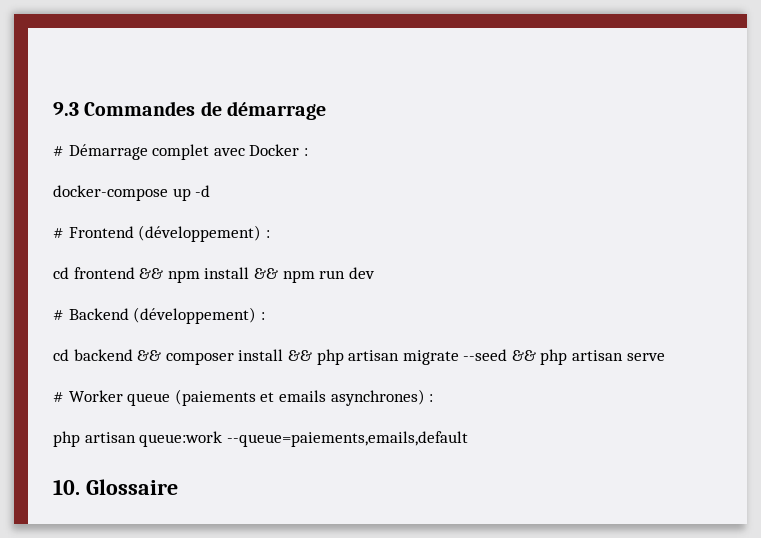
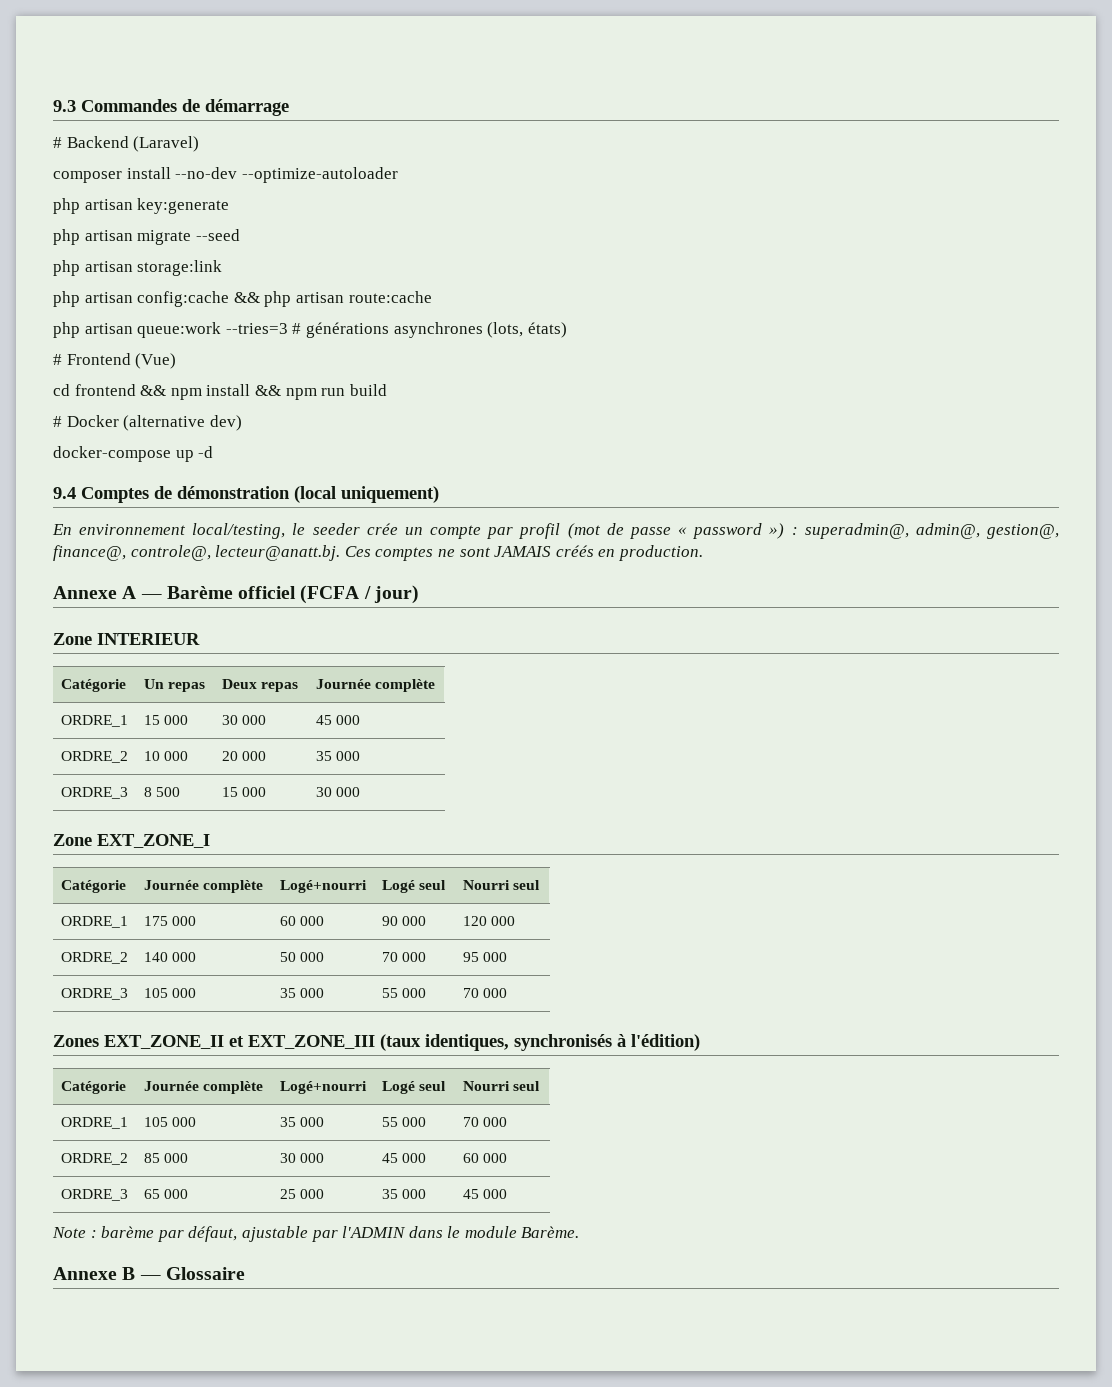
- # Démarrage complet avec Docker :
- docker-compose up -d
+ # Backend (Laravel)
+ composer install --no-dev --optimize-autoloader
+ php artisan key:generate
+ php artisan migrate --seed
+ php artisan storage:link
+ php artisan config:cache && php artisan route:cache
+ php artisan queue:work --tries=3 # générations asynchrones (lots, états)
- # Frontend (développement) :
+ # Frontend (Vue)
- cd frontend && npm install && npm run dev
- # Backend (développement) :
- cd backend && composer install && php artisan migrate --seed && php artisan serve
- # Worker queue (paiements et emails asynchrones) :
- php artisan queue:work --queue=paiements,emails,default
- 10. Glossaire
+ cd frontend && npm install && npm run build
+ # Docker (alternative dev)
+ docker-compose up -d
+ 9.4 Comptes de démonstration (local uniquement)
+ En environnement local/testing, le seeder crée un compte par profil (mot de passe « password ») : superadmin@, admin@, gestion@, finance@, controle@, lecteur@anatt.bj. Ces comptes ne sont JAMAIS créés en production.
+ Annexe A — Barème officiel (FCFA / jour)
+ Zone INTERIEUR
+ Catégorie | Un repas | Deux repas | Journée complète
+ ORDRE_1 | 15 000 | 30 000 | 45 000
+ ORDRE_2 | 10 000 | 20 000 | 35 000
+ ORDRE_3 | 8 500 | 15 000 | 30 000
+ Zone EXT_ZONE_I
+ Catégorie | Journée complète | Logé+nourri | Logé seul | Nourri seul
+ ORDRE_1 | 175 000 | 60 000 | 90 000 | 120 000
+ ORDRE_2 | 140 000 | 50 000 | 70 000 | 95 000
+ ORDRE_3 | 105 000 | 35 000 | 55 000 | 70 000
+ Zones EXT_ZONE_II et EXT_ZONE_III (taux identiques, synchronisés à l'édition)
+ Catégorie | Journée complète | Logé+nourri | Logé seul | Nourri seul
+ ORDRE_1 | 105 000 | 35 000 | 55 000 | 70 000
+ ORDRE_2 | 85 000 | 30 000 | 45 000 | 60 000
+ ORDRE_3 | 65 000 | 25 000 | 35 000 | 45 000
+ Note : barème par défaut, ajustable par l'ADMIN dans le module Barème.
+ Annexe B — Glossaire

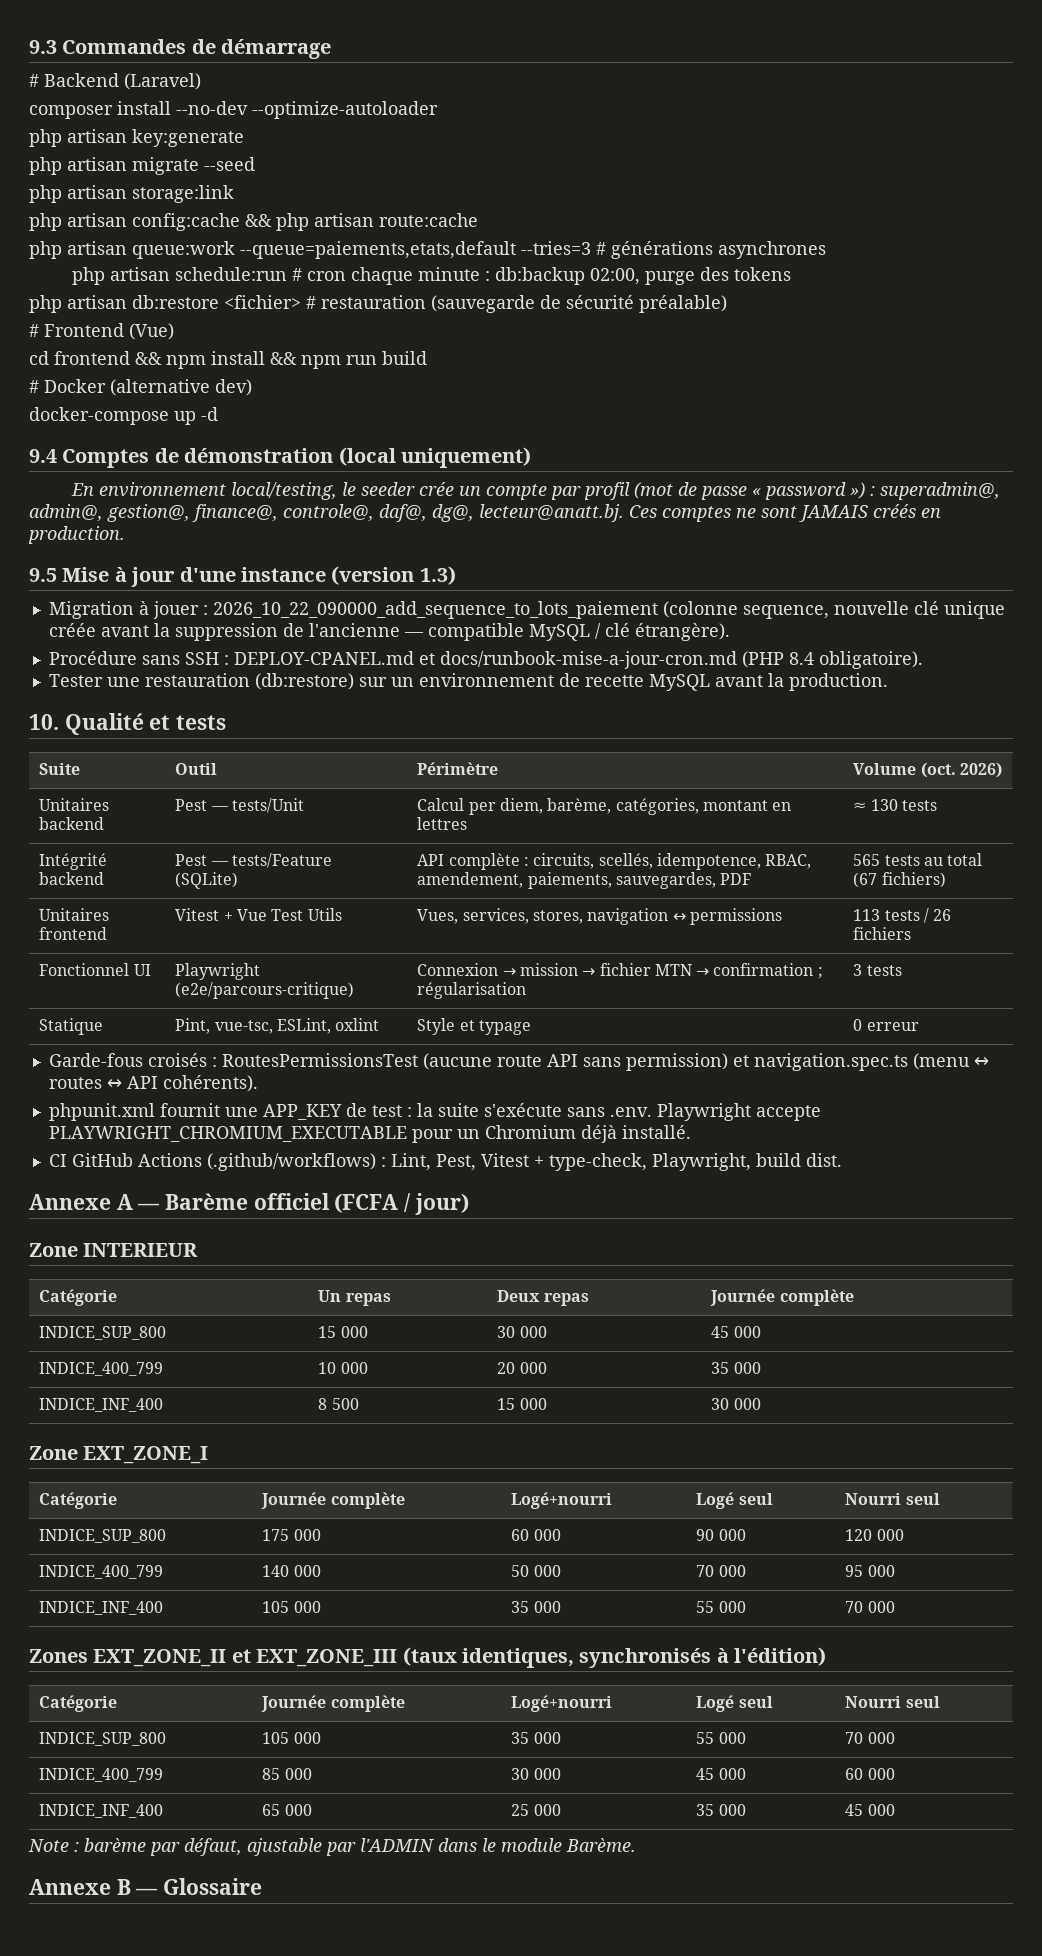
- php artisan queue:work --tries=3 # générations asynchrones (lots, états)
+ php artisan queue:work --queue=paiements,etats,default --tries=3 # générations asynchrones
+ php artisan schedule:run # cron chaque minute : db:backup 02:00, purge des tokens
+ php artisan db:restore <fichier> # restauration (sauvegarde de sécurité préalable)
- En environnement local/testing, le seeder crée un compte par profil (mot de passe « password ») : superadmin@, admin@, gestion@, finance@, controle@, lecteur@anatt.bj. Ces comptes ne sont JAMAIS créés en production.
+ En environnement local/testing, le seeder crée un compte par profil (mot de passe « password ») : superadmin@, admin@, gestion@, finance@, controle@, daf@, dg@, lecteur@anatt.bj. Ces comptes ne sont JAMAIS créés en production.
+ 9.5 Mise à jour d'une instance (version 1.3)
+ Migration à jouer : 2026_10_22_090000_add_sequence_to_lots_paiement (colonne sequence, nouvelle clé unique créée avant la suppression de l'ancienne — compatible MySQL / clé étrangère).
+ Procédure sans SSH : DEPLOY-CPANEL.md et docs/runbook-mise-a-jour-cron.md (PHP 8.4 obligatoire).
+ Tester une restauration (db:restore) sur un environnement de recette MySQL avant la production.
+ 10. Qualité et tests
+ Suite | Outil | Périmètre | Volume (oct. 2026)
+ Unitaires backend | Pest — tests/Unit | Calcul per diem, barème, catégories, montant en lettres | ≈ 130 tests
+ Intégrité backend | Pest — tests/Feature (SQLite) | API complète : circuits, scellés, idempotence, RBAC, amendement, paiements, sauvegardes, PDF | 565 tests au total (67 fichiers)
+ Unitaires frontend | Vitest + Vue Test Utils | Vues, services, stores, navigation ↔ permissions | 113 tests / 26 fichiers
+ Fonctionnel UI | Playwright (e2e/parcours-critique) | Connexion → mission → fichier MTN → confirmation ; régularisation | 3 tests
+ Statique | Pint, vue-tsc, ESLint, oxlint | Style et typage | 0 erreur
+ Garde-fous croisés : RoutesPermissionsTest (aucune route API sans permission) et navigation.spec.ts (menu ↔ routes ↔ API cohérents).
+ phpunit.xml fournit une APP_KEY de test : la suite s'exécute sans .env. Playwright accepte PLAYWRIGHT_CHROMIUM_EXECUTABLE pour un Chromium déjà installé.
+ CI GitHub Actions (.github/workflows) : Lint, Pest, Vitest + type-check, Playwright, build dist.
- ORDRE_1 | 15 000 | 30 000 | 45 000
+ INDICE_SUP_800 | 15 000 | 30 000 | 45 000
- ORDRE_2 | 10 000 | 20 000 | 35 000
+ INDICE_400_799 | 10 000 | 20 000 | 35 000
- ORDRE_3 | 8 500 | 15 000 | 30 000
+ INDICE_INF_400 | 8 500 | 15 000 | 30 000
- ORDRE_1 | 175 000 | 60 000 | 90 000 | 120 000
+ INDICE_SUP_800 | 175 000 | 60 000 | 90 000 | 120 000
- ORDRE_2 | 140 000 | 50 000 | 70 000 | 95 000
+ INDICE_400_799 | 140 000 | 50 000 | 70 000 | 95 000
- ORDRE_3 | 105 000 | 35 000 | 55 000 | 70 000
+ INDICE_INF_400 | 105 000 | 35 000 | 55 000 | 70 000
- ORDRE_1 | 105 000 | 35 000 | 55 000 | 70 000
- ORDRE_2 | 85 000 | 30 000 | 45 000 | 60 000
+ INDICE_SUP_800 | 105 000 | 35 000 | 55 000 | 70 000
+ INDICE_400_799 | 85 000 | 30 000 | 45 000 | 60 000
- ORDRE_3 | 65 000 | 25 000 | 35 000 | 45 000
+ INDICE_INF_400 | 65 000 | 25 000 | 35 000 | 45 000

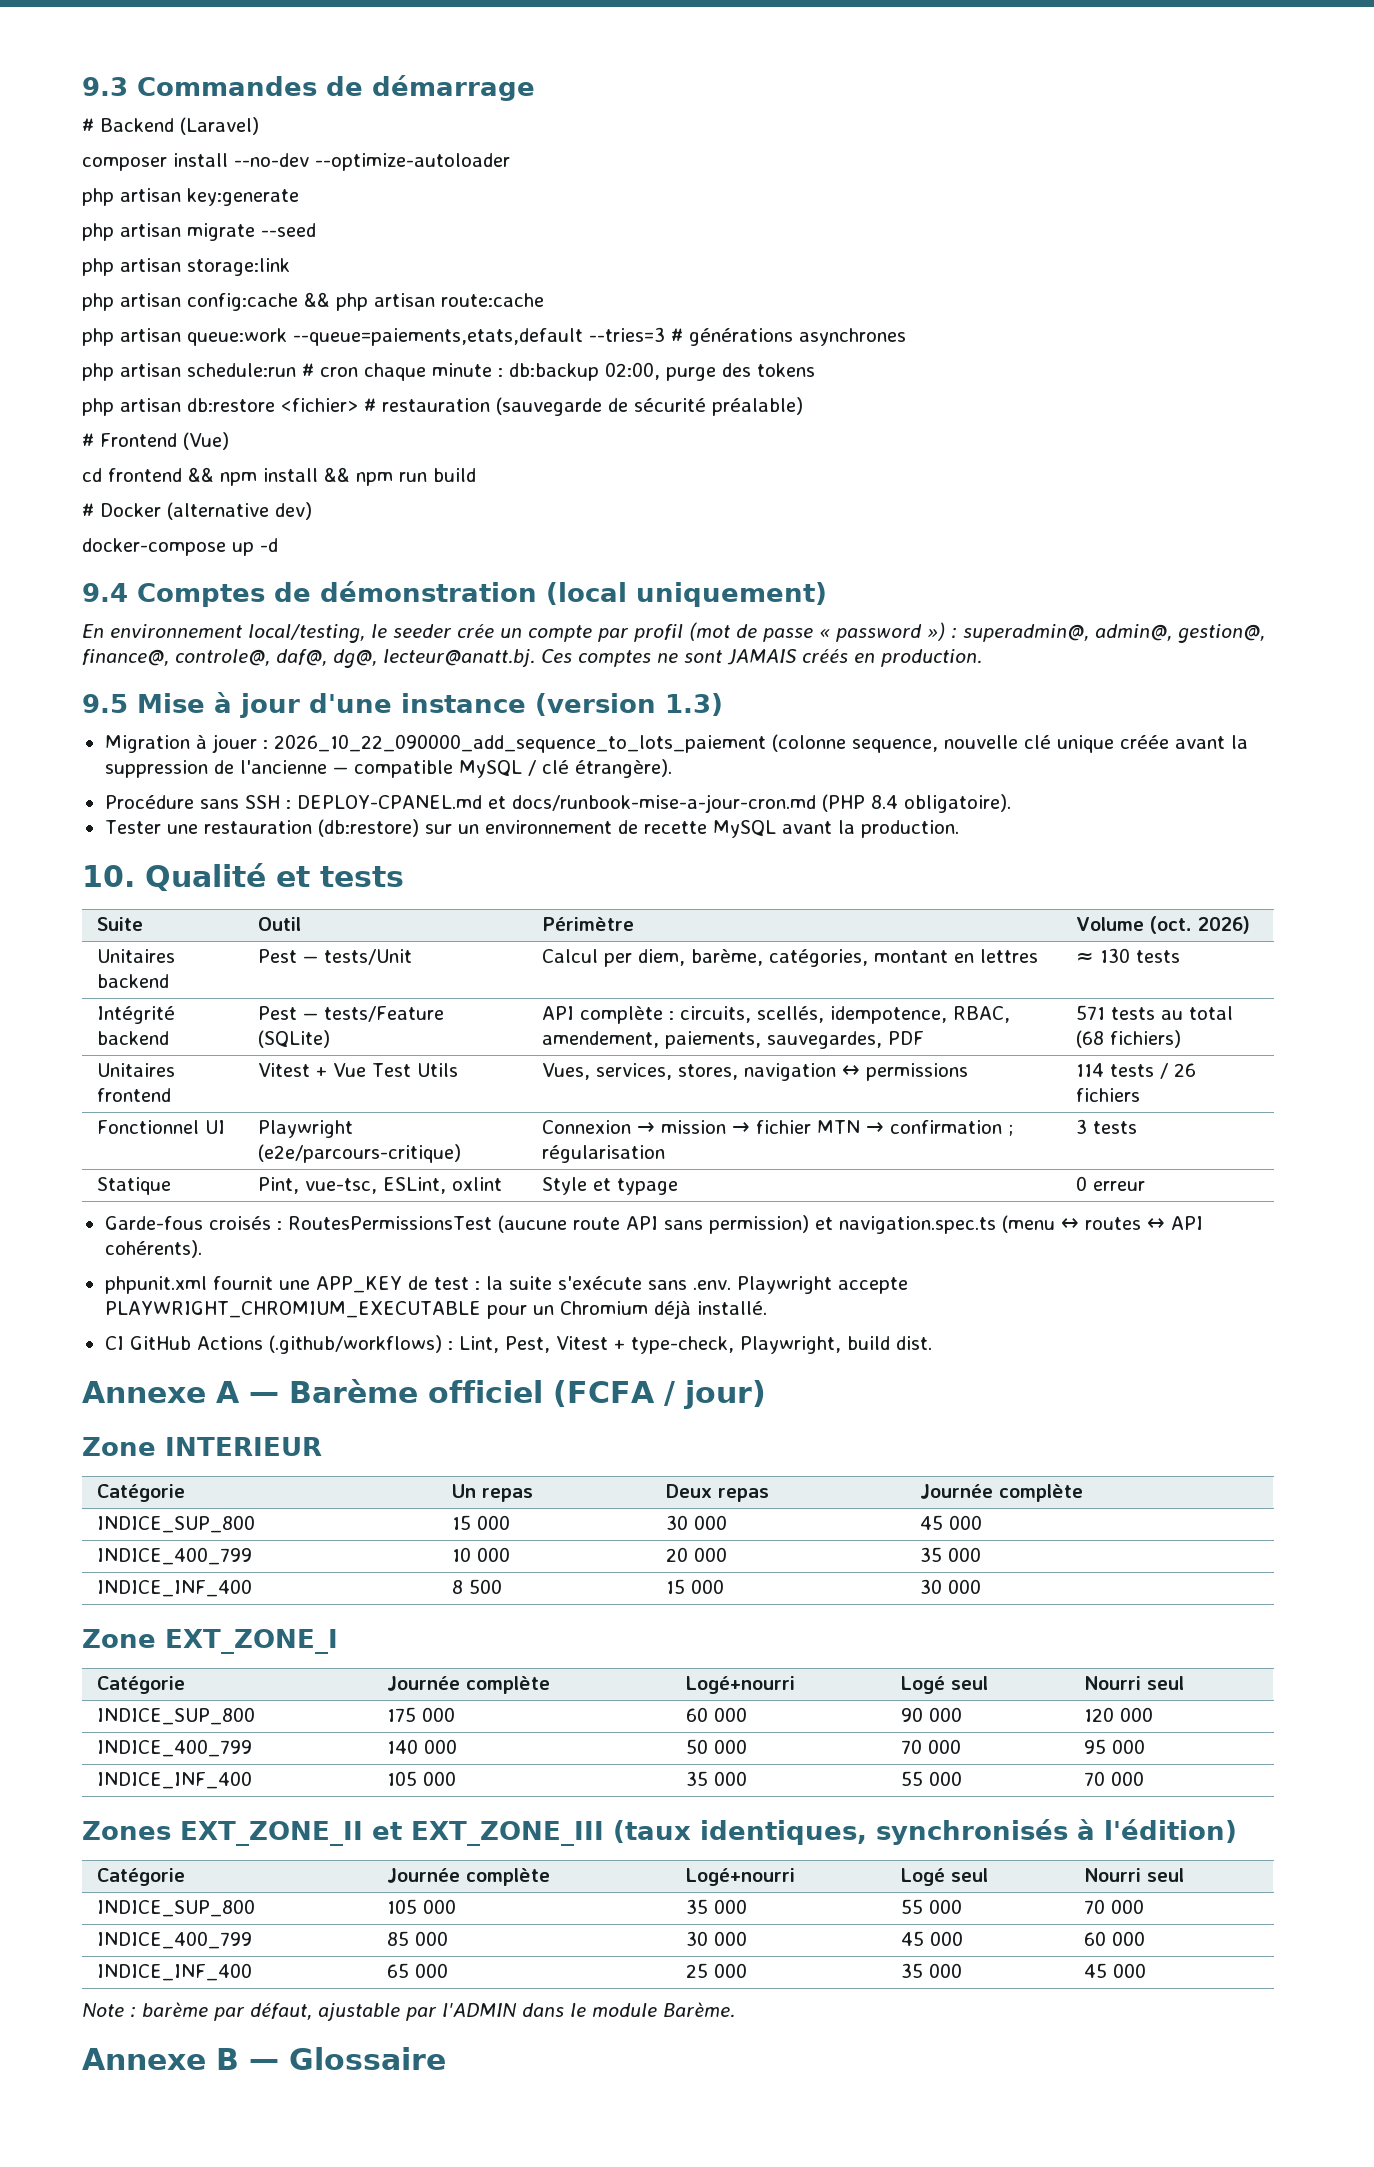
- Intégrité backend | Pest — tests/Feature (SQLite) | API complète : circuits, scellés, idempotence, RBAC, amendement, paiements, sauvegardes, PDF | 565 tests au total (67 fichiers)
+ Intégrité backend | Pest — tests/Feature (SQLite) | API complète : circuits, scellés, idempotence, RBAC, amendement, paiements, sauvegardes, PDF | 571 tests au total (68 fichiers)
- Unitaires frontend | Vitest + Vue Test Utils | Vues, services, stores, navigation ↔ permissions | 113 tests / 26 fichiers
+ Unitaires frontend | Vitest + Vue Test Utils | Vues, services, stores, navigation ↔ permissions | 114 tests / 26 fichiers

